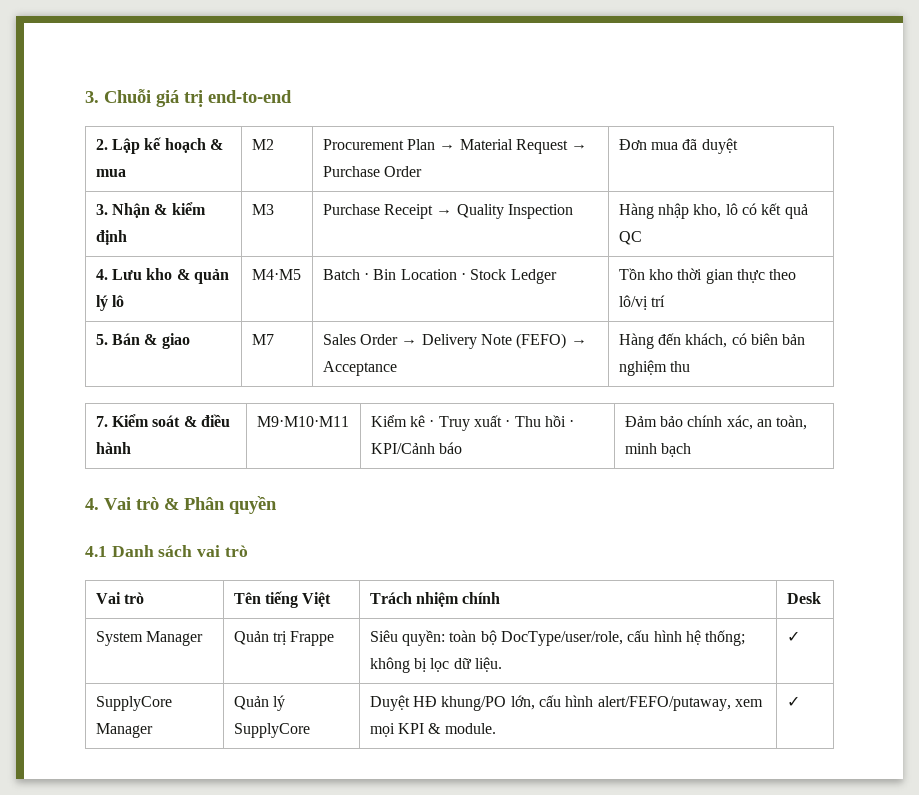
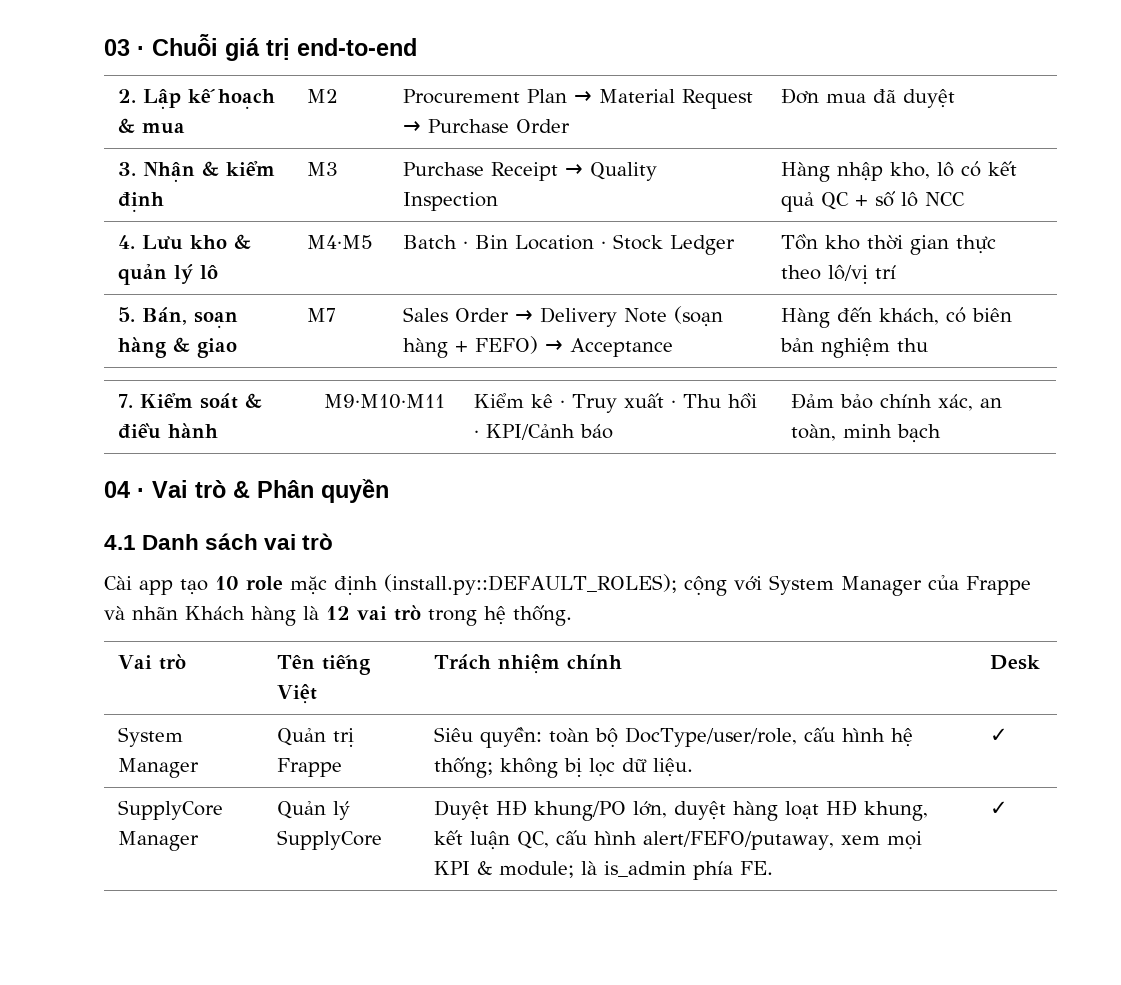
- 3. Chuỗi giá trị end-to-end
+ 03 · Chuỗi giá trị end-to-end
- 3. Nhận & kiểm định | M3 | Purchase Receipt → Quality Inspection | Hàng nhập kho, lô có kết quả QC
+ 3. Nhận & kiểm định | M3 | Purchase Receipt → Quality Inspection | Hàng nhập kho, lô có kết quả QC + số lô NCC
- 5. Bán & giao | M7 | Sales Order → Delivery Note (FEFO) → Acceptance | Hàng đến khách, có biên bản nghiệm thu
+ 5. Bán, soạn hàng & giao | M7 | Sales Order → Delivery Note (soạn hàng + FEFO) → Acceptance | Hàng đến khách, có biên bản nghiệm thu
- 4. Vai trò & Phân quyền
+ 04 · Vai trò & Phân quyền
+ Cài app tạo 10 role mặc định (install.py::DEFAULT_ROLES); cộng với System Manager của Frappe và nhãn Khách hàng là 12 vai trò trong hệ thống.
- SupplyCore Manager | Quản lý SupplyCore | Duyệt HĐ khung/PO lớn, cấu hình alert/FEFO/putaway, xem mọi KPI & module. | ✓
+ SupplyCore Manager | Quản lý SupplyCore | Duyệt HĐ khung/PO lớn, duyệt hàng loạt HĐ khung, kết luận QC, cấu hình alert/FEFO/putaway, xem mọi KPI & module; là is_admin phía FE. | ✓

